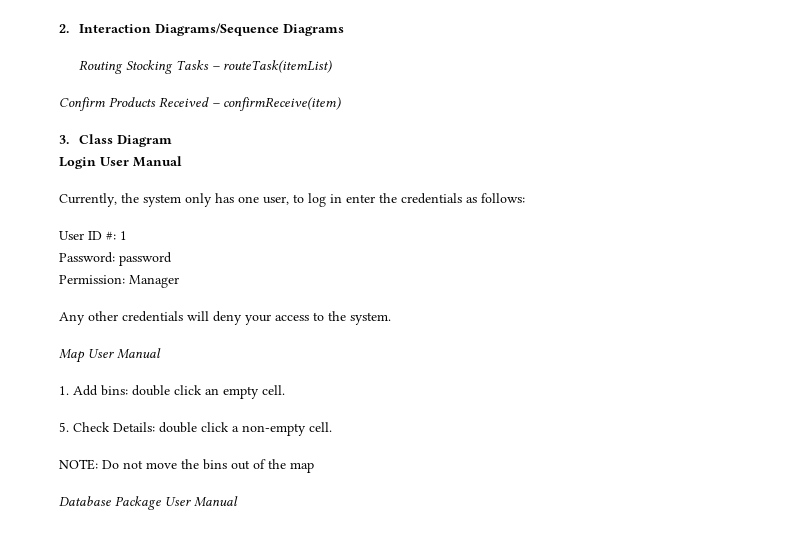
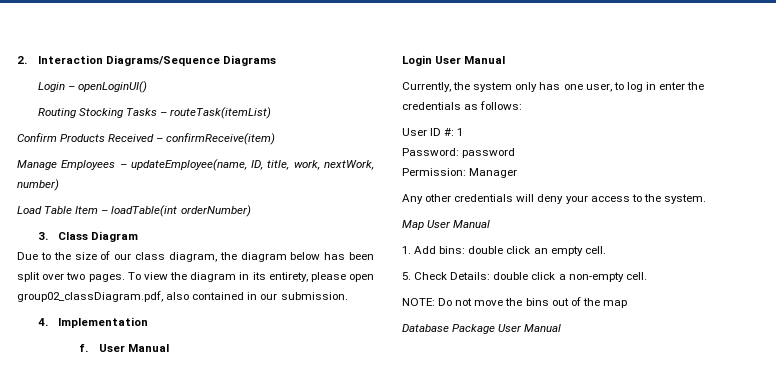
+ Login – openLoginUI()
+ Manage Employees – updateEmployee(name, ID, title, work, nextWork, number)
+ Load Table Item – loadTable(int orderNumber)
  3. Class Diagram
+ Due to the size of our class diagram, the diagram below has been split over two pages. To view the diagram in its entirety, please open group02_classDiagram.pdf, also contained in our submission.
+ 4. Implementation
+ f. User Manual

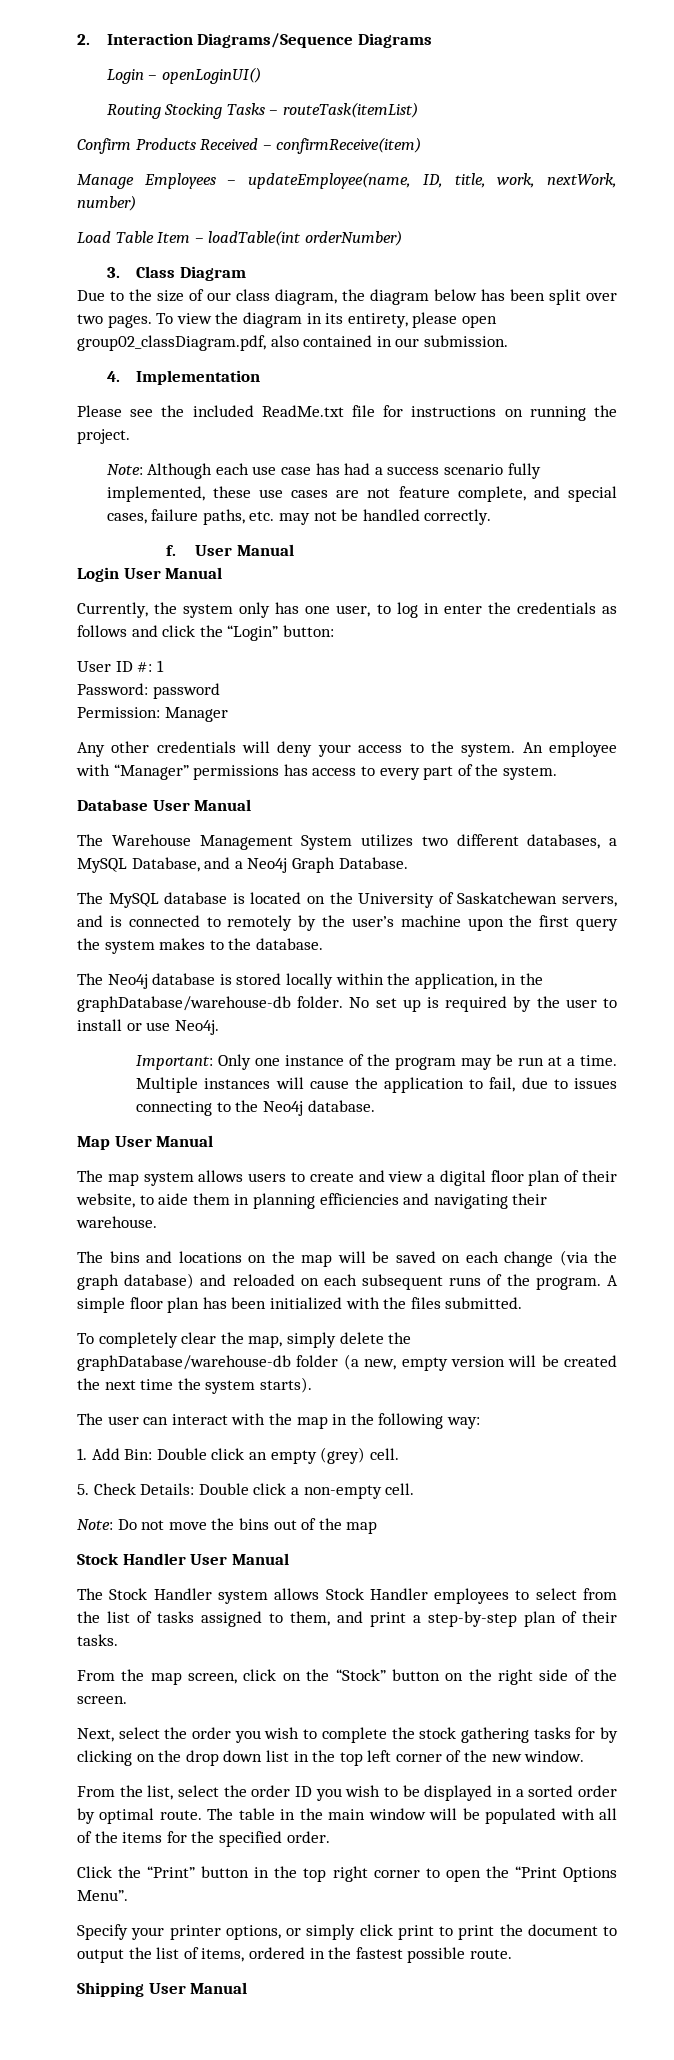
+ Please see the included ReadMe.txt file for instructions on running the project.
+ Note: Although each use case has had a success scenario fully implemented, these use cases are not feature complete, and special cases, failure paths, etc. may not be handled correctly.
- Currently, the system only has one user, to log in enter the credentials as follows:
+ Currently, the system only has one user, to log in enter the credentials as follows and click the “Login” button:
- Any other credentials will deny your access to the system.
+ Any other credentials will deny your access to the system. An employee with “Manager” permissions has access to every part of the system.
+ Database User Manual
+ The Warehouse Management System utilizes two different databases, a MySQL Database, and a Neo4j Graph Database.
+ The MySQL database is located on the University of Saskatchewan servers, and is connected to remotely by the user’s machine upon the first query the system makes to the database.
+ The Neo4j database is stored locally within the application, in the graphDatabase/warehouse-db folder. No set up is required by the user to install or use Neo4j.
+ Important: Only one instance of the program may be run at a time. Multiple instances will cause the application to fail, due to issues connecting to the Neo4j database.
  Map User Manual
+ The map system allows users to create and view a digital floor plan of their website, to aide them in planning efficiencies and navigating their warehouse.
+ The bins and locations on the map will be saved on each change (via the graph database) and reloaded on each subsequent runs of the program. A simple floor plan has been initialized with the files submitted.
+ To completely clear the map, simply delete the graphDatabase/warehouse-db folder (a new, empty version will be created the next time the system starts).
+ The user can interact with the map in the following way:
- 1. Add bins: double click an empty cell.
+ 1. Add Bin: Double click an empty (grey) cell.
- 5. Check Details: double click a non-empty cell.
+ 5. Check Details: Double click a non-empty cell.
- NOTE: Do not move the bins out of the map
+ Note: Do not move the bins out of the map
- Database Package User Manual
+ Stock Handler User Manual
+ The Stock Handler system allows Stock Handler employees to select from the list of tasks assigned to them, and print a step-by-step plan of their tasks.
+ From the map screen, click on the “Stock” button on the right side of the screen.
+ Next, select the order you wish to complete the stock gathering tasks for by clicking on the drop down list in the top left corner of the new window.
+ From the list, select the order ID you wish to be displayed in a sorted order by optimal route. The table in the main window will be populated with all of the items for the specified order.
+ Click the “Print” button in the top right corner to open the “Print Options Menu”.
+ Specify your printer options, or simply click print to print the document to output the list of items, ordered in the fastest possible route.
+ Shipping User Manual

